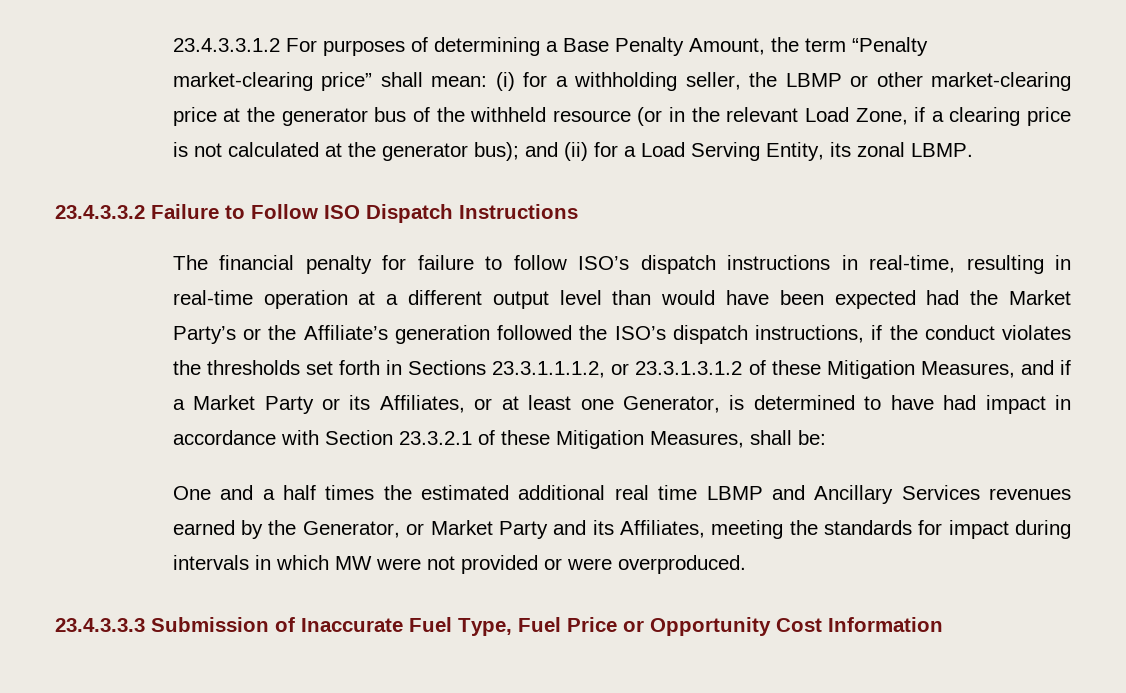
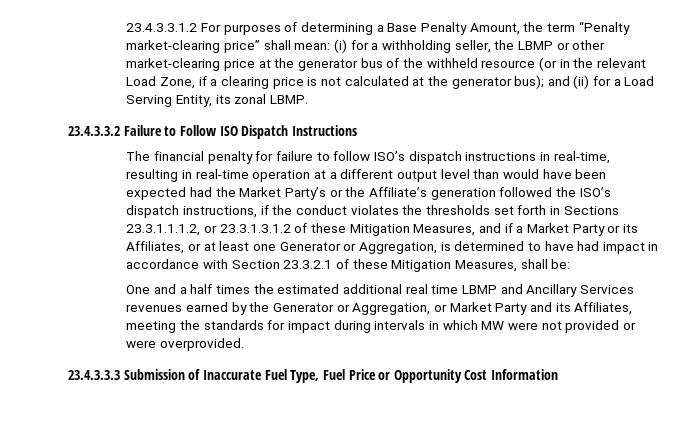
- The financial penalty for failure to follow ISO’s dispatch instructions in real-time, resulting in real-time operation at a different output level than would have been expected had the Market Party’s or the Affiliate’s generation followed the ISO’s dispatch instructions, if the conduct violates the thresholds set forth in Sections 23.3.1.1.1.2, or 23.3.1.3.1.2 of these Mitigation Measures, and if a Market Party or its Affiliates, or at least one Generator, is determined to have had impact in accordance with Section 23.3.2.1 of these Mitigation Measures, shall be:
+ The financial penalty for failure to follow ISO’s dispatch instructions in real-time, resulting in real-time operation at a different output level than would have been expected had the Market Party’s or the Affiliate’s generation followed the ISO’s dispatch instructions, if the conduct violates the thresholds set forth in Sections 23.3.1.1.1.2, or 23.3.1.3.1.2 of these Mitigation Measures, and if a Market Party or its Affiliates, or at least one Generator or Aggregation, is determined to have had impact in accordance with Section 23.3.2.1 of these Mitigation Measures, shall be:
- One and a half times the estimated additional real time LBMP and Ancillary Services revenues earned by the Generator, or Market Party and its Affiliates, meeting the standards for impact during intervals in which MW were not provided or were overproduced.
+ One and a half times the estimated additional real time LBMP and Ancillary Services revenues earned by the Generator or Aggregation, or Market Party and its Affiliates, meeting the standards for impact during intervals in which MW were not provided or were overprovided.

